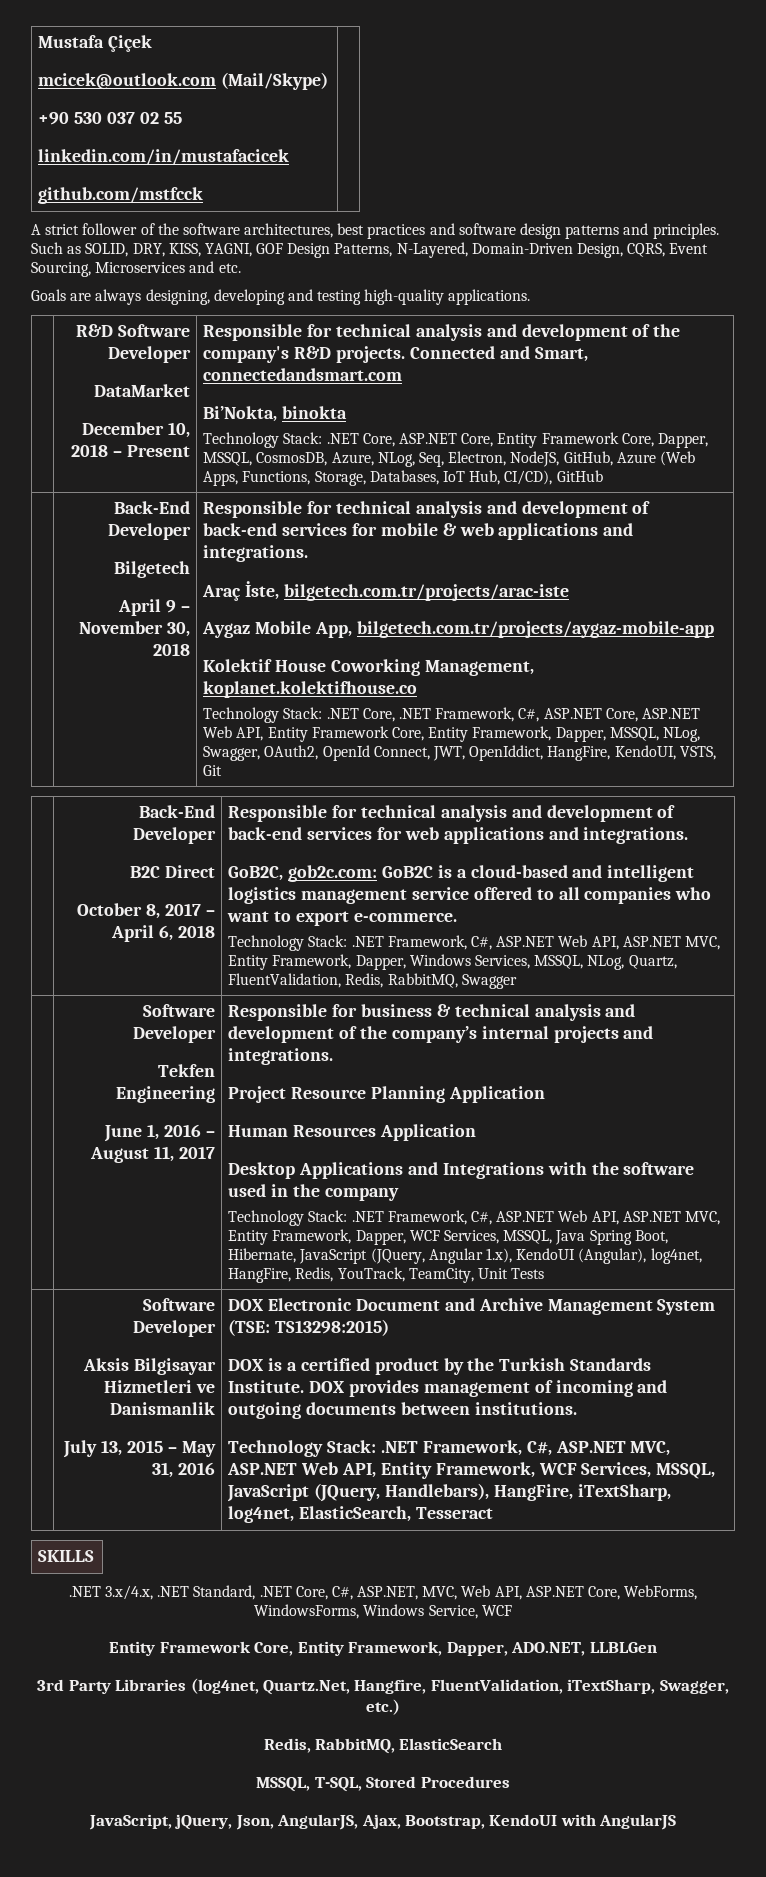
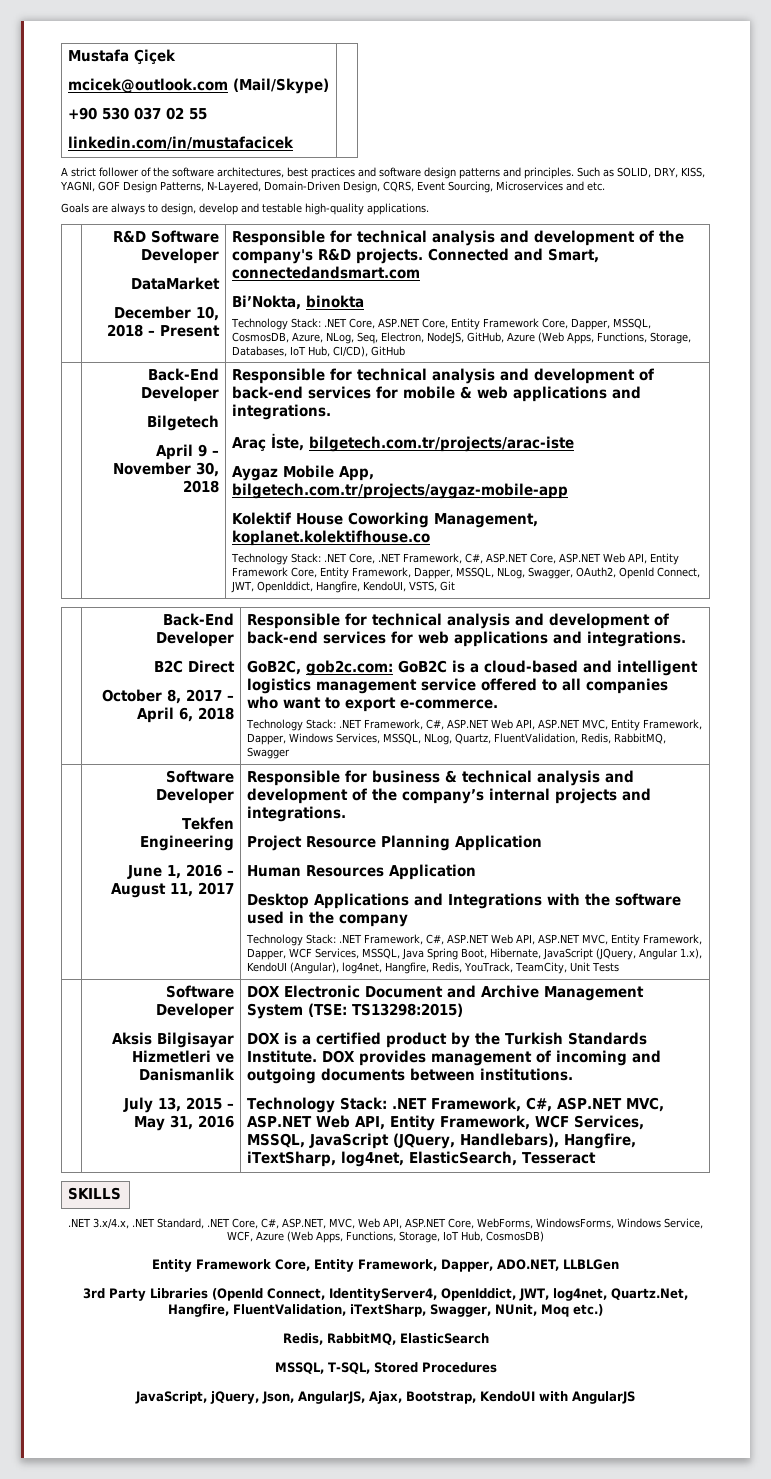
  Mustafa Çiçek
  mcicek@outlook.com (Mail/Skype)
  +90 530 037 02 55
- linkedin.com/in/mustafacicek
- github.com/mstfcck |
+ linkedin.com/in/mustafacicek |
- Goals are always designing, developing and testing high-quality applications.
+ Goals are always to design, develop and testable high-quality applications.
- Technology Stack: .NET Core, .NET Framework, C#, ASP.NET Core, ASP.NET Web API, Entity Framework Core, Entity Framework, Dapper, MSSQL, NLog, Swagger, OAuth2, OpenId Connect, JWT, OpenIddict, HangFire, KendoUI, VSTS, Git
+ Technology Stack: .NET Core, .NET Framework, C#, ASP.NET Core, ASP.NET Web API, Entity Framework Core, Entity Framework, Dapper, MSSQL, NLog, Swagger, OAuth2, OpenId Connect, JWT, OpenIddict, Hangfire, KendoUI, VSTS, Git
- Technology Stack: .NET Framework, C#, ASP.NET Web API, ASP.NET MVC, Entity Framework, Dapper, WCF Services, MSSQL, Java Spring Boot, Hibernate, JavaScript (JQuery, Angular 1.x), KendoUI (Angular), log4net, HangFire, Redis, YouTrack, TeamCity, Unit Tests
+ Technology Stack: .NET Framework, C#, ASP.NET Web API, ASP.NET MVC, Entity Framework, Dapper, WCF Services, MSSQL, Java Spring Boot, Hibernate, JavaScript (JQuery, Angular 1.x), KendoUI (Angular), log4net, Hangfire, Redis, YouTrack, TeamCity, Unit Tests
- Technology Stack: .NET Framework, C#, ASP.NET MVC, ASP.NET Web API, Entity Framework, WCF Services, MSSQL, JavaScript (JQuery, Handlebars), HangFire, iTextSharp, log4net, ElasticSearch, Tesseract
+ Technology Stack: .NET Framework, C#, ASP.NET MVC, ASP.NET Web API, Entity Framework, WCF Services, MSSQL, JavaScript (JQuery, Handlebars), Hangfire, iTextSharp, log4net, ElasticSearch, Tesseract
- .NET 3.x/4.x, .NET Standard, .NET Core, C#, ASP.NET, MVC, Web API, ASP.NET Core, WebForms, WindowsForms, Windows Service, WCF
+ .NET 3.x/4.x, .NET Standard, .NET Core, C#, ASP.NET, MVC, Web API, ASP.NET Core, WebForms, WindowsForms, Windows Service, WCF, Azure (Web Apps, Functions, Storage, IoT Hub, CosmosDB)
- 3rd Party Libraries (log4net, Quartz.Net, Hangfire, FluentValidation, iTextSharp, Swagger, etc.)
+ 3rd Party Libraries (OpenId Connect, IdentityServer4, OpenIddict, JWT, log4net, Quartz.Net, Hangfire, FluentValidation, iTextSharp, Swagger, NUnit, Moq etc.)

